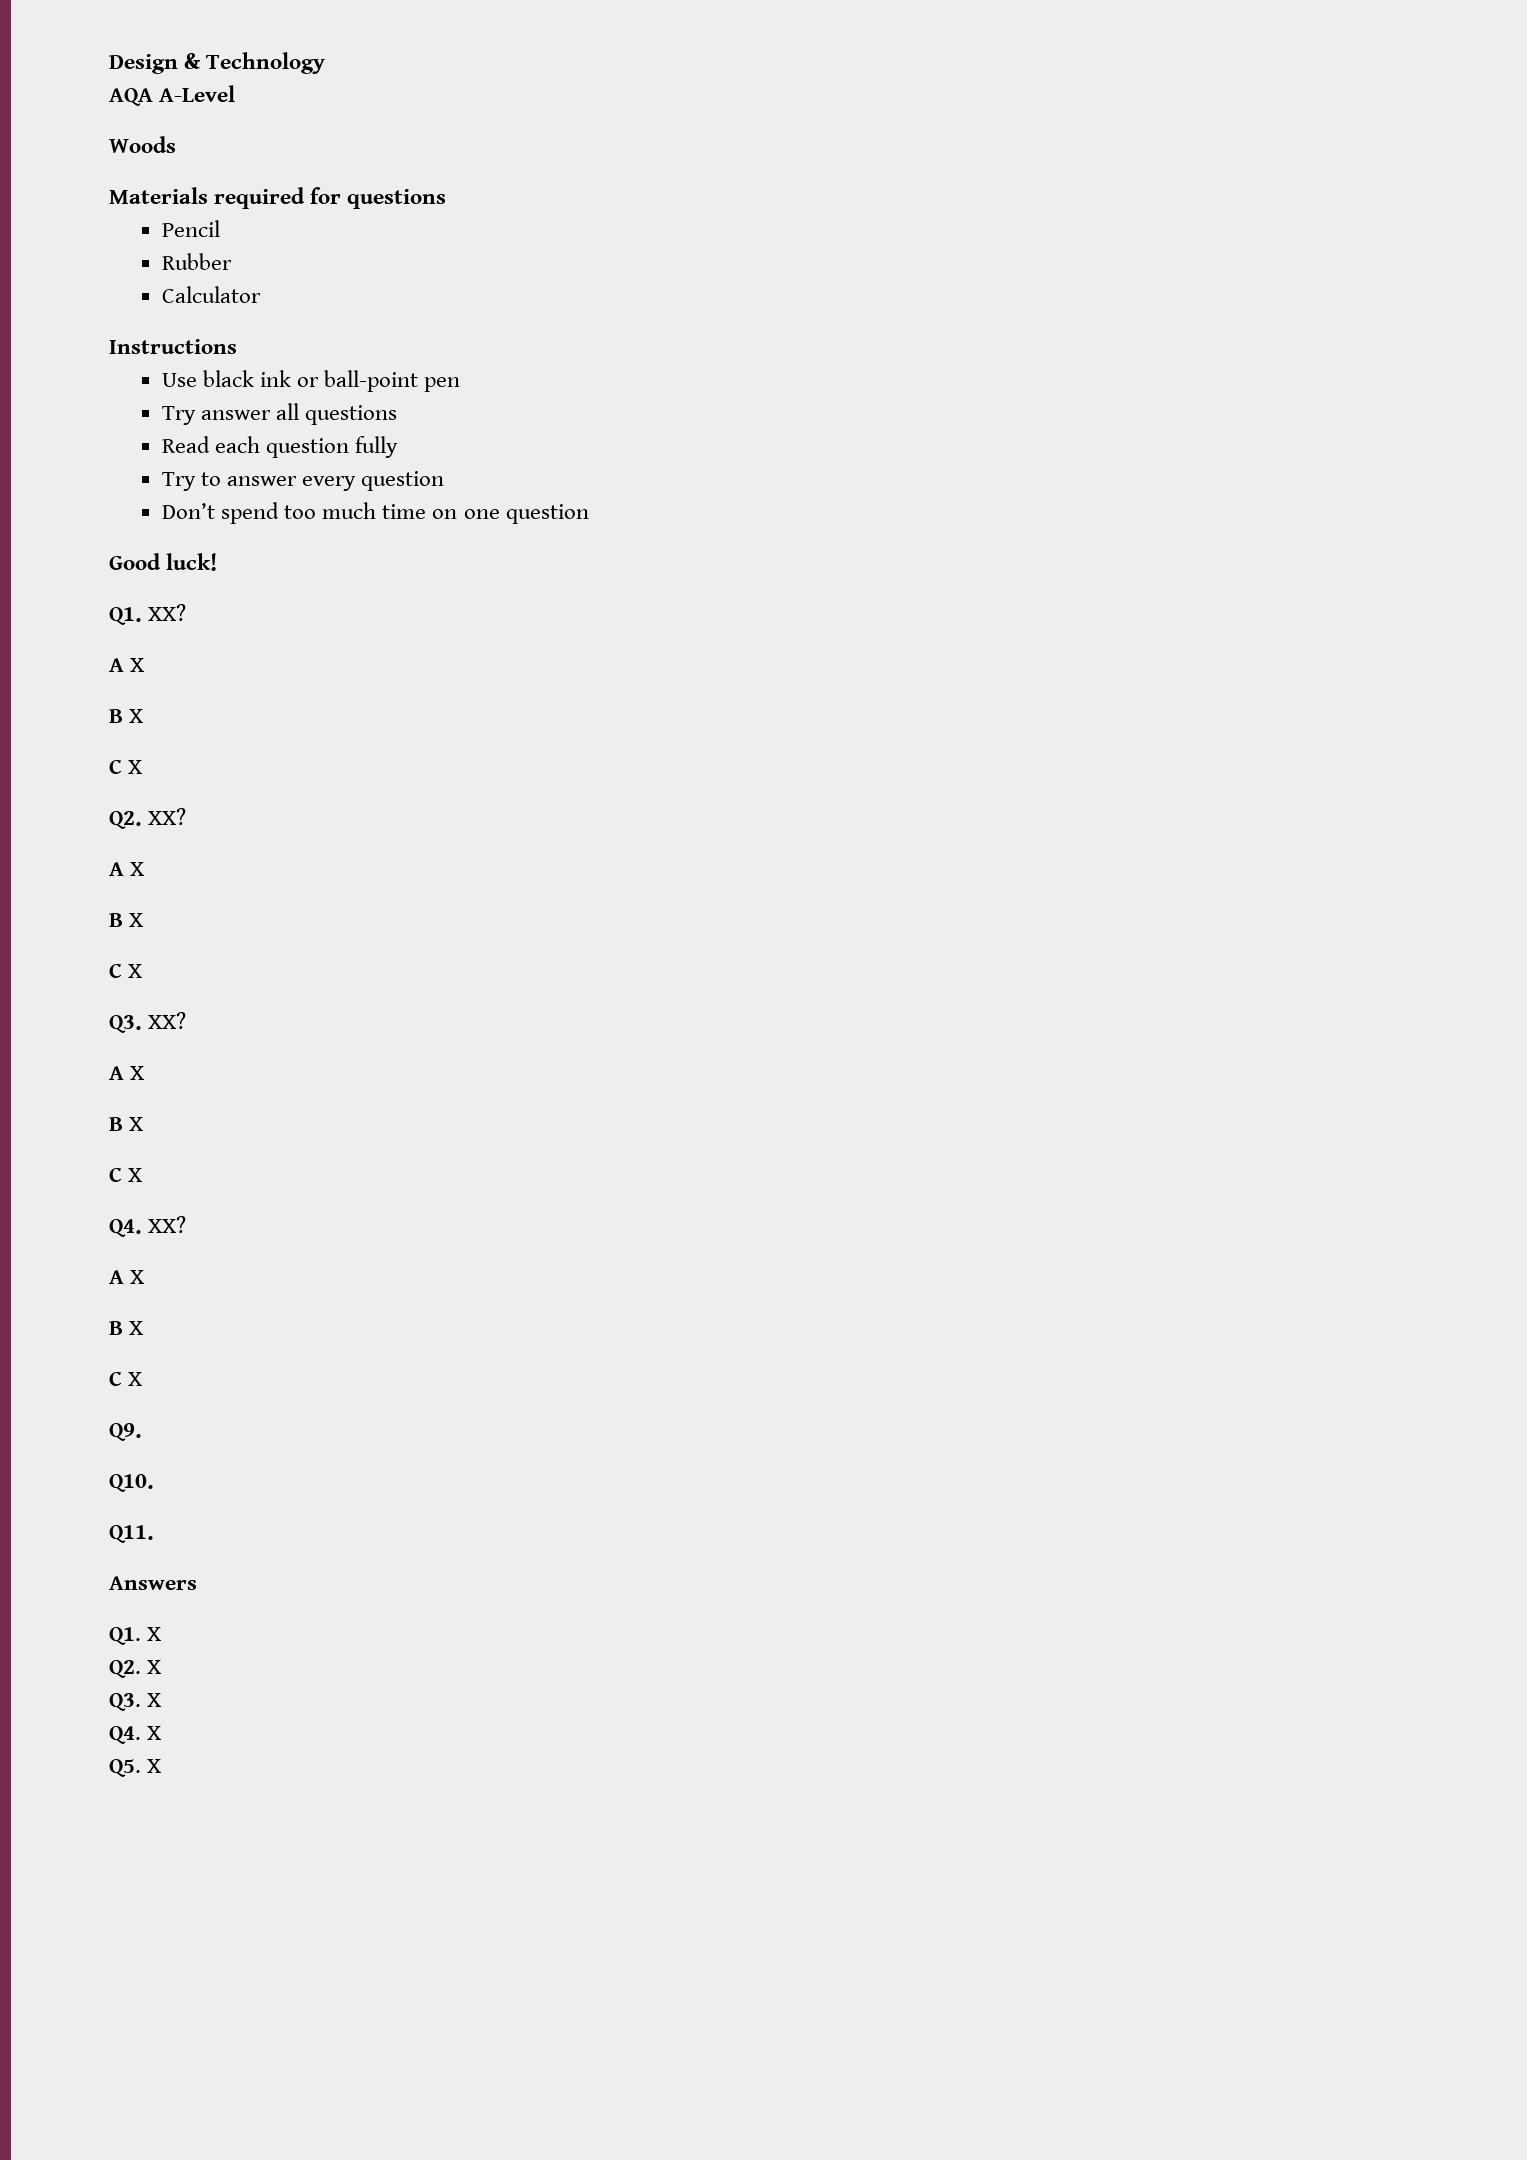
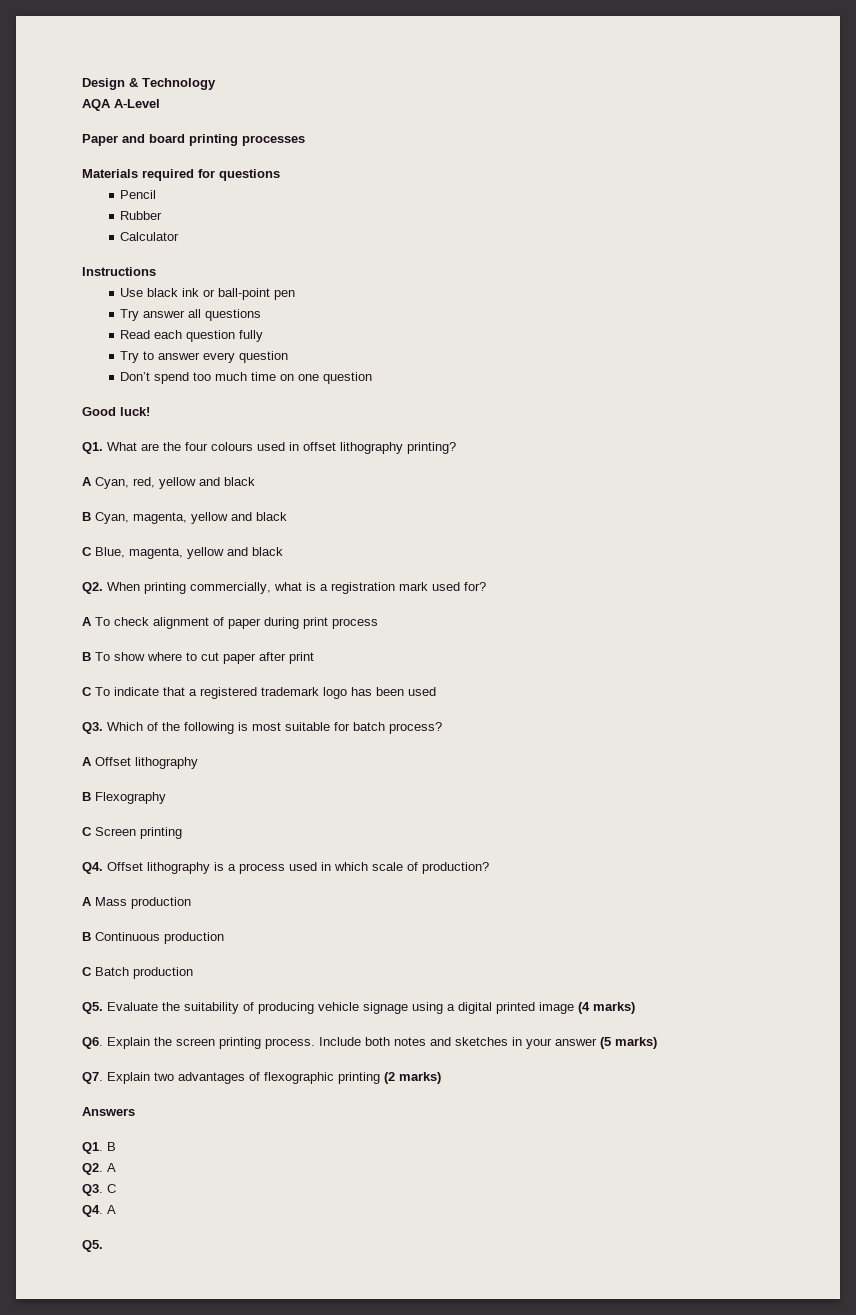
- Woods
+ Paper and board printing processes
- Q1. XX?
- A X
- B X
- C X
- Q2. XX?
- A X
- B X
- C X
- Q3. XX?
- A X
- B X
- C X
- Q4. XX?
- A X
- B X
- C X
- Q9.
- Q10.
- Q11.
+ Q1. What are the four colours used in offset lithography printing?
+ A Cyan, red, yellow and black
+ B Cyan, magenta, yellow and black
+ C Blue, magenta, yellow and black
+ Q2. When printing commercially, what is a registration mark used for?
+ A To check alignment of paper during print process
+ B To show where to cut paper after print
+ C To indicate that a registered trademark logo has been used
+ Q3. Which of the following is most suitable for batch process?
+ A Offset lithography
+ B Flexography
+ C Screen printing
+ Q4. Offset lithography is a process used in which scale of production?
+ A Mass production
+ B Continuous production
+ C Batch production
+ Q5. Evaluate the suitability of producing vehicle signage using a digital printed image (4 marks)
+ Q6. Explain the screen printing process. Include both notes and sketches in your answer (5 marks)
+ Q7. Explain two advantages of flexographic printing (2 marks)
- Q1. X
- Q2. X
- Q3. X
- Q4. X
- Q5. X
+ Q1. B
+ Q2. A
+ Q3. C
+ Q4. A
+ Q5.

